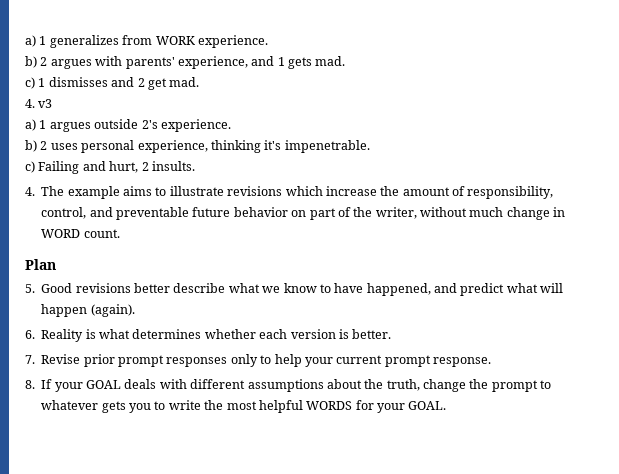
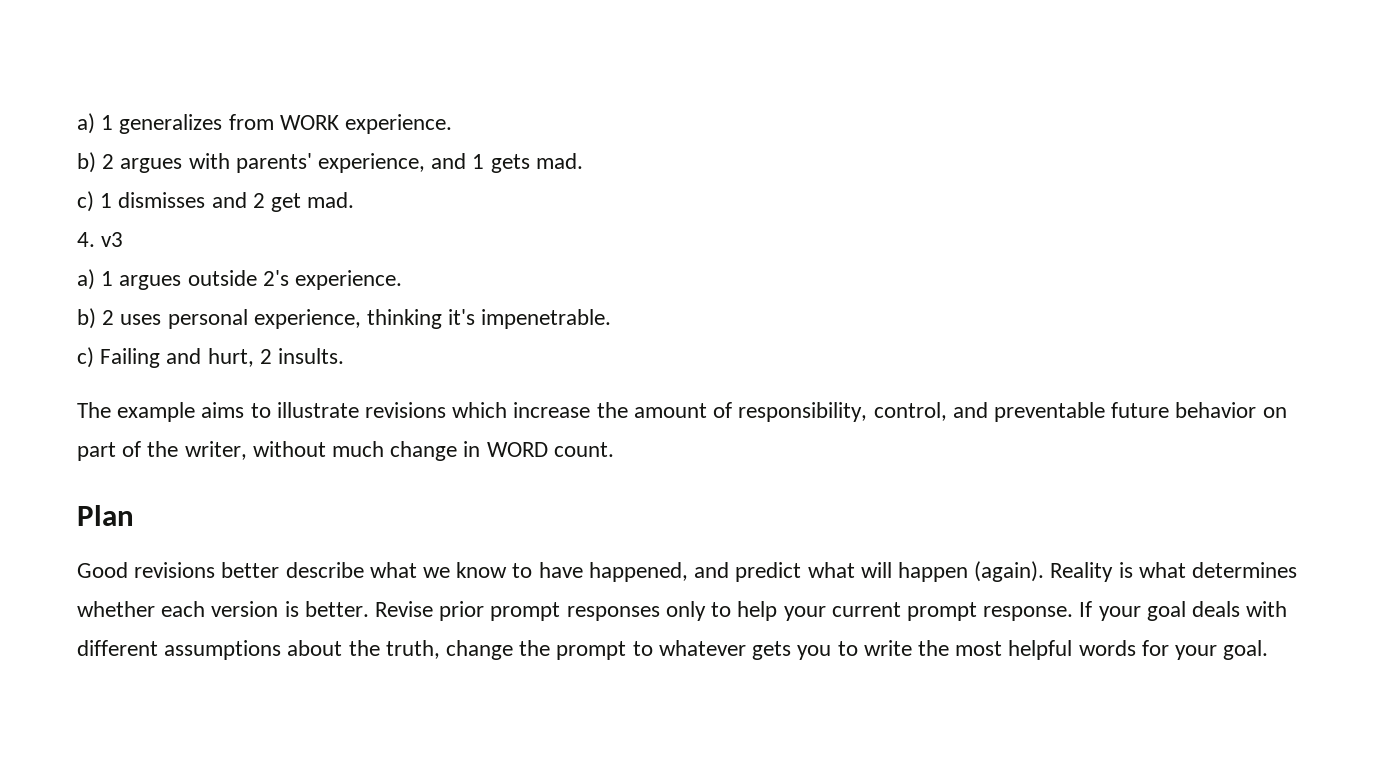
- 4. The example aims to illustrate revisions which increase the amount of responsibility, control, and preventable future behavior on part of the writer, without much change in WORD count.
+ The example aims to illustrate revisions which increase the amount of responsibility, control, and preventable future behavior on part of the writer, without much change in WORD count.
- 5. Good revisions better describe what we know to have happened, and predict what will happen (again).
- 6. Reality is what determines whether each version is better.
- 7. Revise prior prompt responses only to help your current prompt response.
- 8. If your GOAL deals with different assumptions about the truth, change the prompt to whatever gets you to write the most helpful WORDS for your GOAL.
+ Good revisions better describe what we know to have happened, and predict what will happen (again). Reality is what determines whether each version is better. Revise prior prompt responses only to help your current prompt response. If your goal deals with different assumptions about the truth, change the prompt to whatever gets you to write the most helpful words for your goal.

